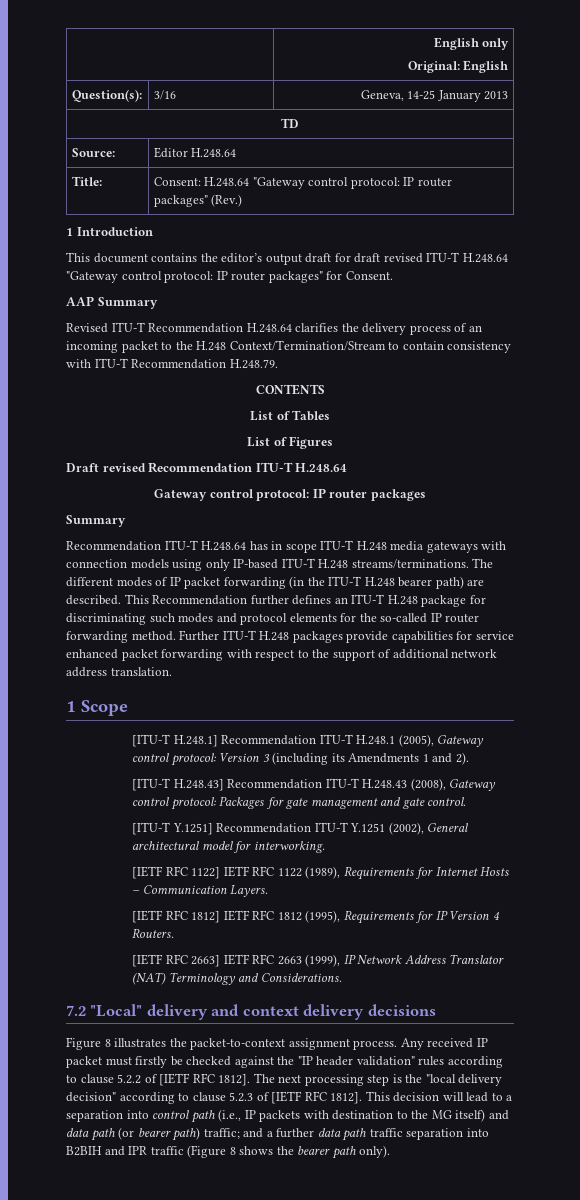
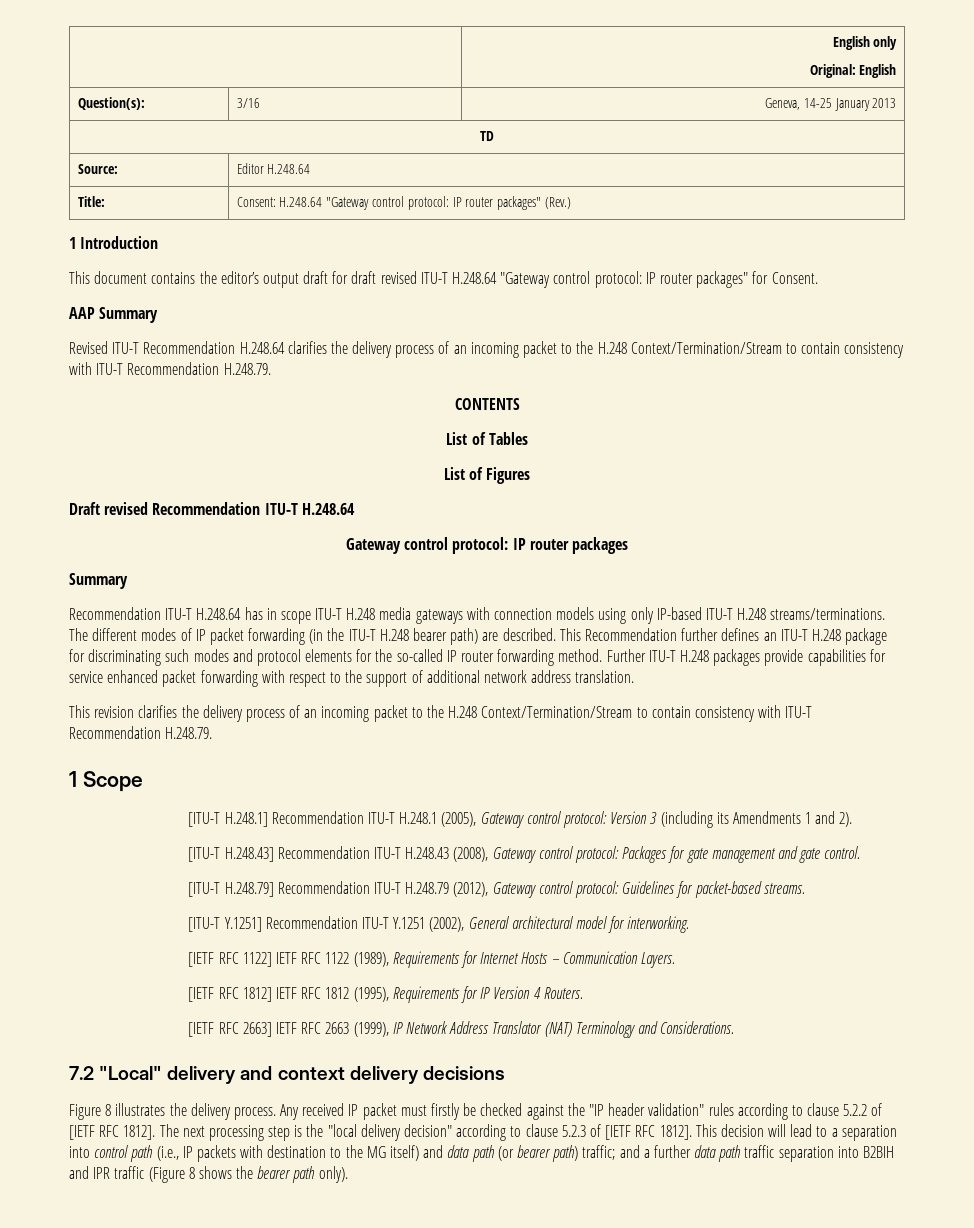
+ This revision clarifies the delivery process of an incoming packet to the H.248 Context/Termination/Stream to contain consistency with ITU-T Recommendation H.248.79.
+ [ITU-T H.248.79] Recommendation ITU-T H.248.79 (2012), Gateway control protocol: Guidelines for packet-based streams.
- Figure 8 illustrates the packet-to-context assignment process.
+ Figure 8 illustrates the delivery process.

